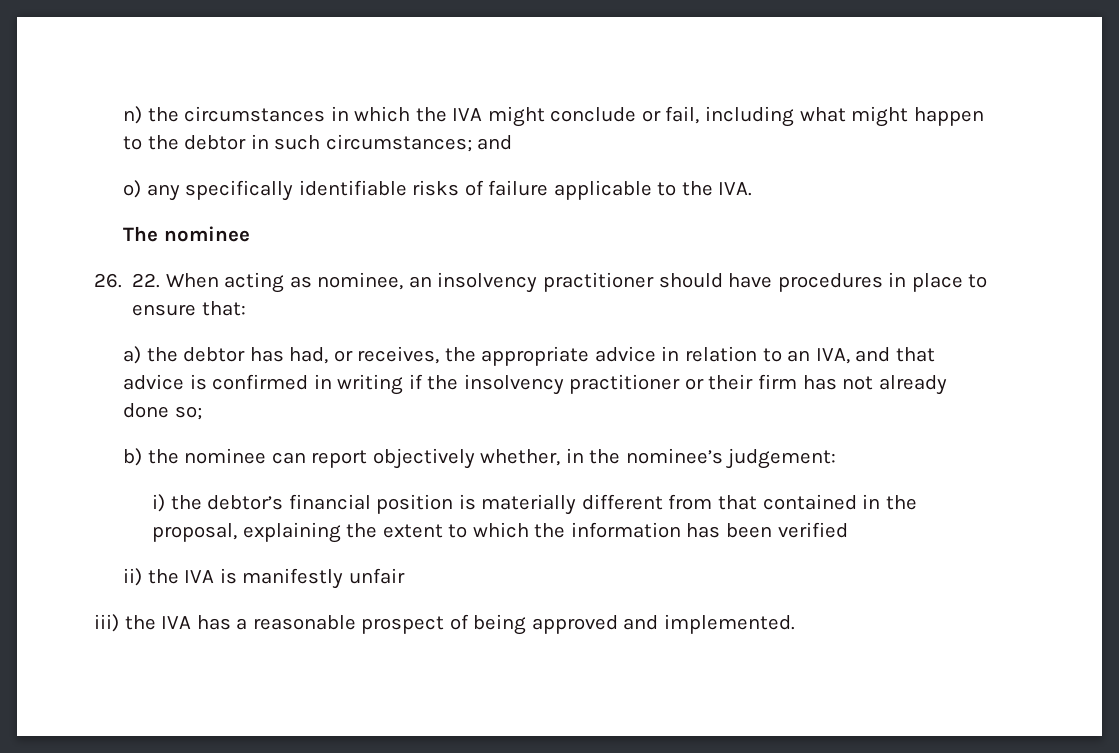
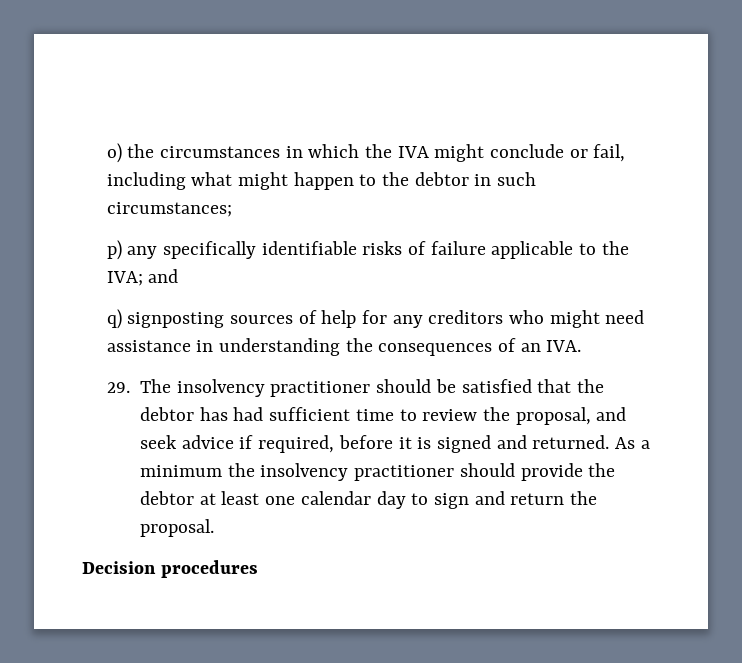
- n) the circumstances in which the IVA might conclude or fail, including what might happen to the debtor in such circumstances; and
- o) any specifically identifiable risks of failure applicable to the IVA.
- The nominee
- 26. 22. When acting as nominee, an insolvency practitioner should have procedures in place to ensure that:
- a) the debtor has had, or receives, the appropriate advice in relation to an IVA, and that advice is confirmed in writing if the insolvency practitioner or their firm has not already done so;
- b) the nominee can report objectively whether, in the nominee’s judgement:
- i) the debtor’s financial position is materially different from that contained in the proposal, explaining the extent to which the information has been verified
- ii) the IVA is manifestly unfair
- iii) the IVA has a reasonable prospect of being approved and implemented.
+ o) the circumstances in which the IVA might conclude or fail, including what might happen to the debtor in such circumstances;
+ p) any specifically identifiable risks of failure applicable to the IVA; and
+ q) signposting sources of help for any creditors who might need assistance in understanding the consequences of an IVA.
+ 29. The insolvency practitioner should be satisfied that the debtor has had sufficient time to review the proposal, and seek advice if required, before it is signed and returned. As a minimum the insolvency practitioner should provide the debtor at least one calendar day to sign and return the proposal.
+ Decision procedures

